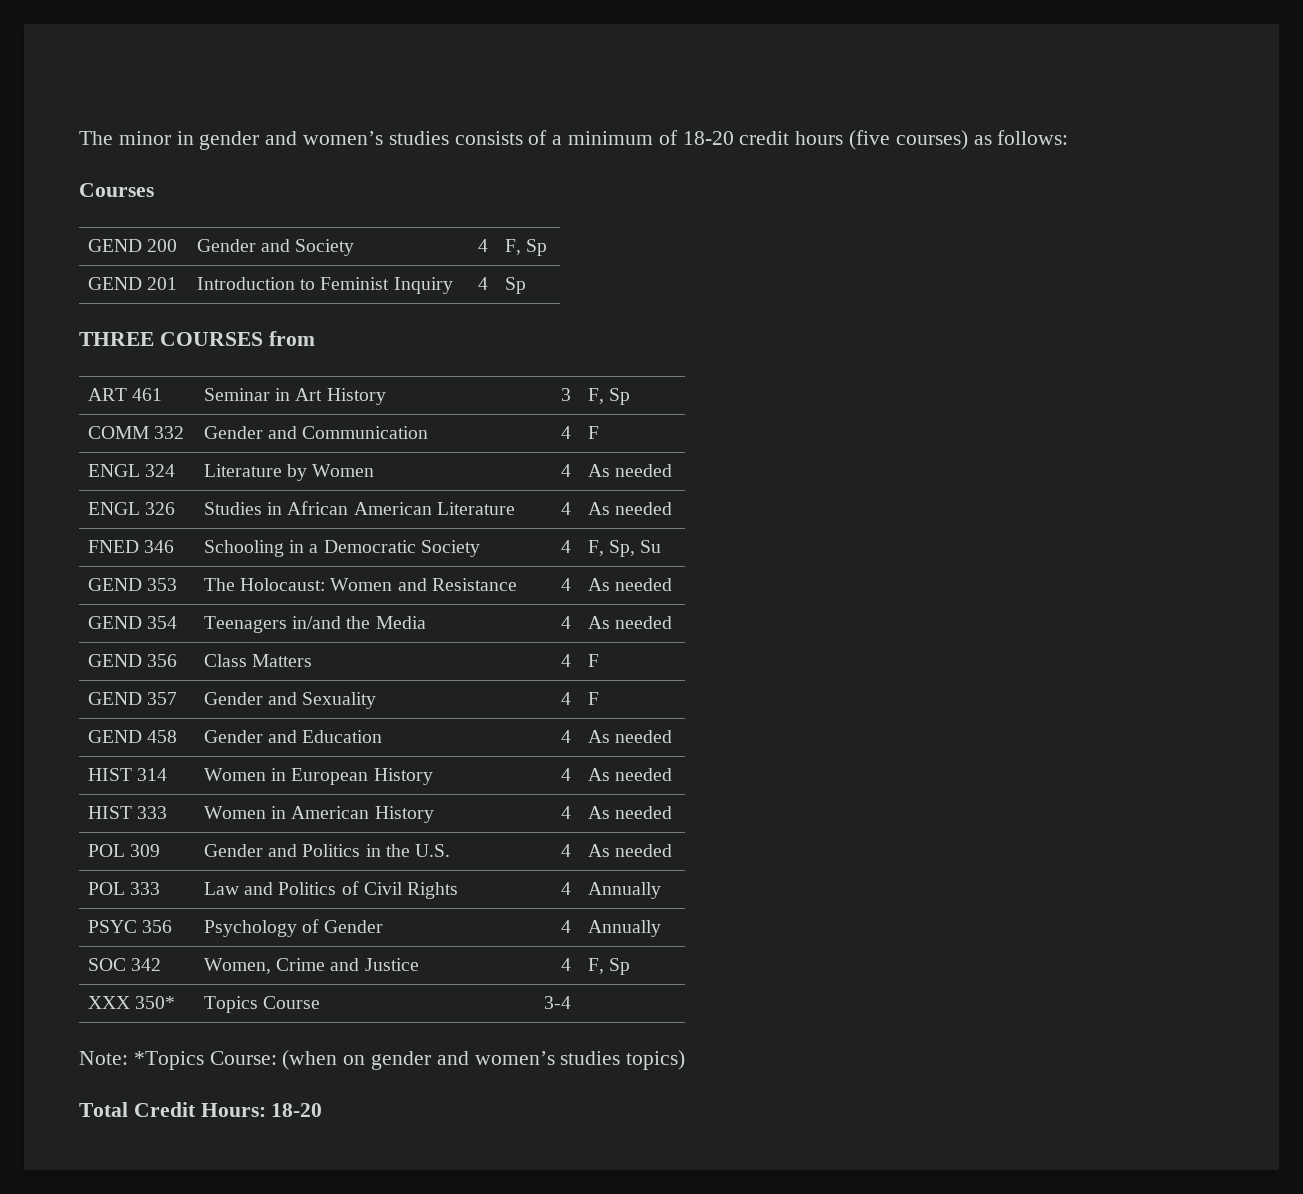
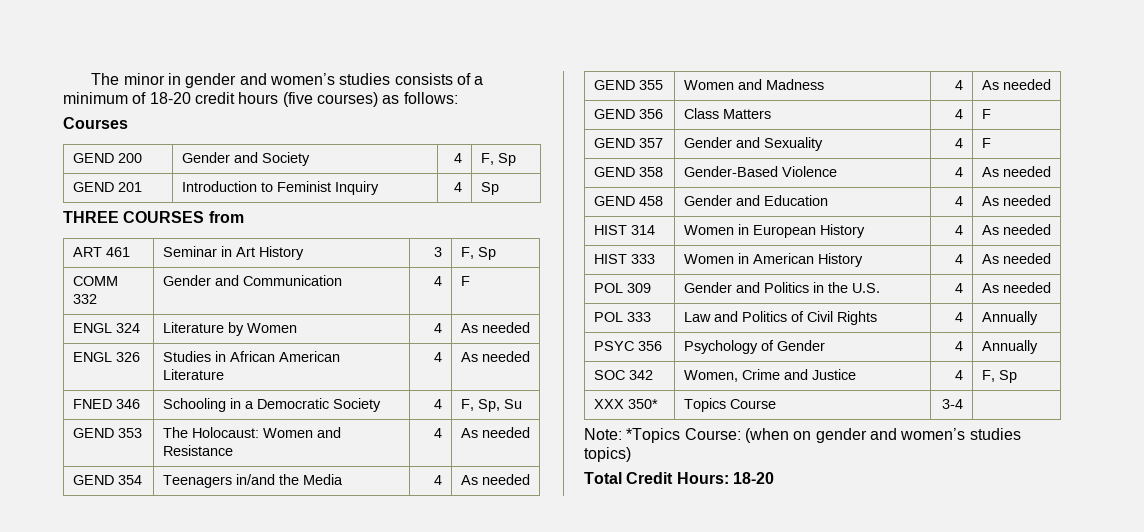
+ GEND 355 | Women and Madness | 4 | As needed
+ GEND 358 | Gender-Based Violence | 4 | As needed

